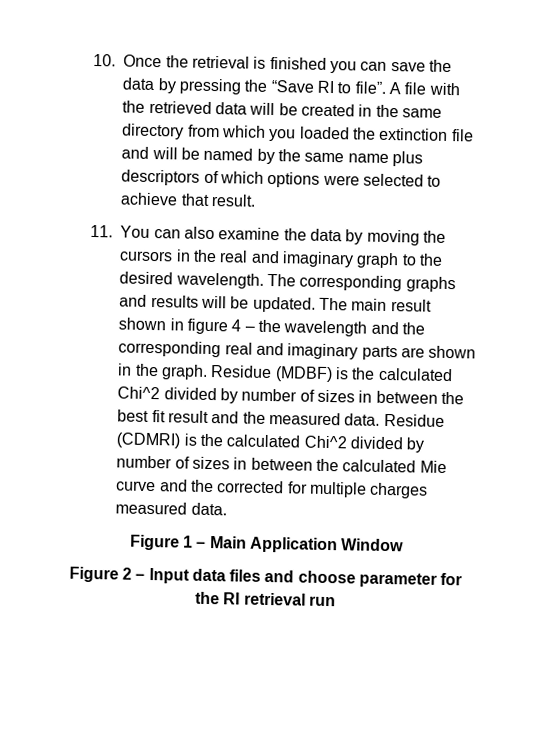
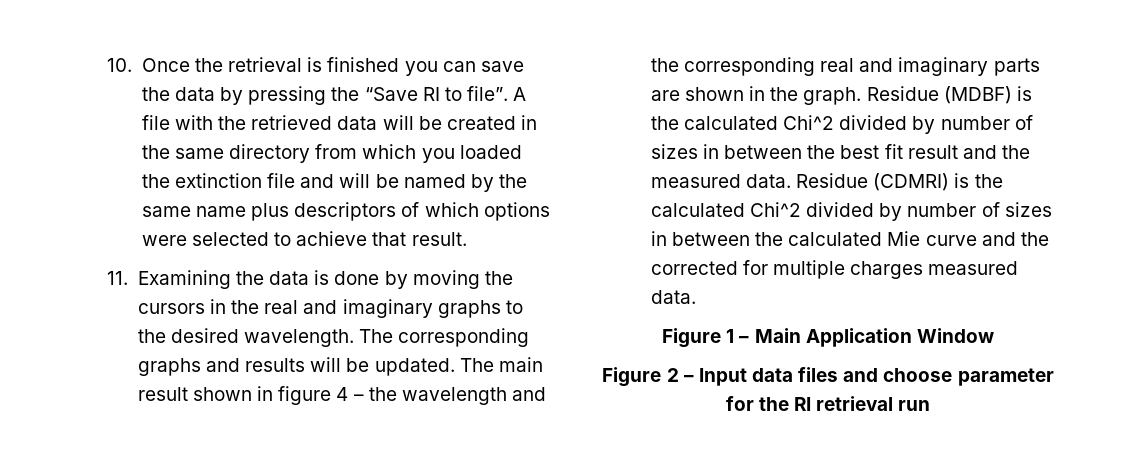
- 11. You can also examine the data by moving the cursors in the real and imaginary graph to the desired wavelength.
+ 11. Examining the data is done by moving the cursors in the real and imaginary graphs to the desired wavelength.

